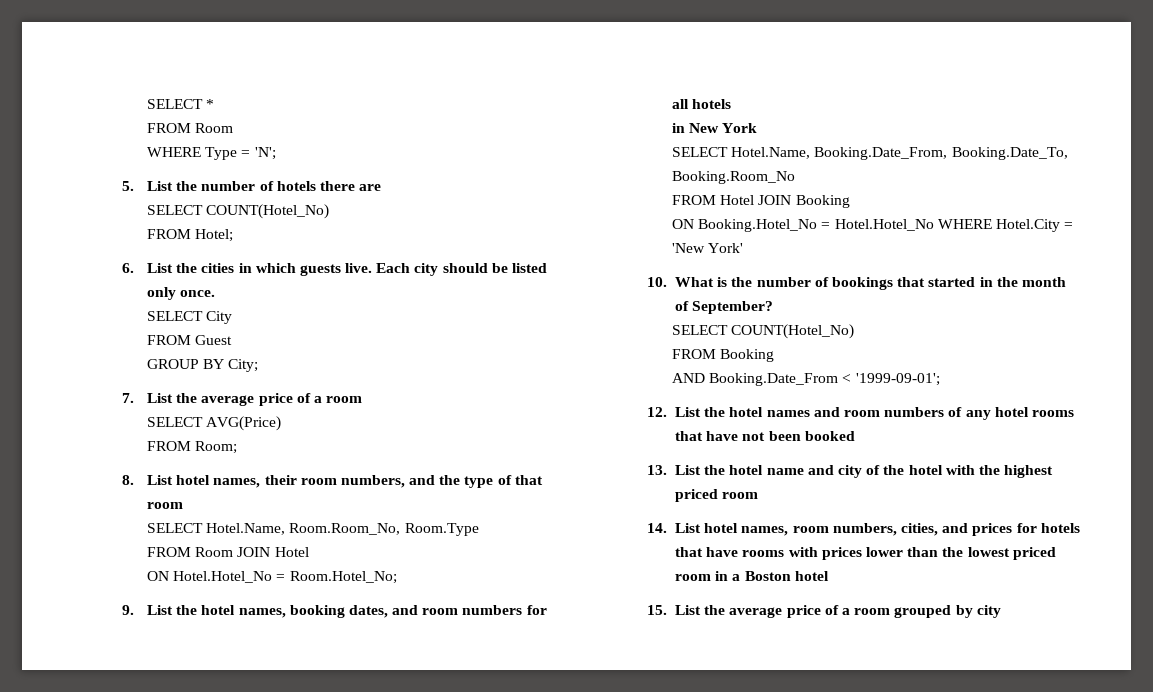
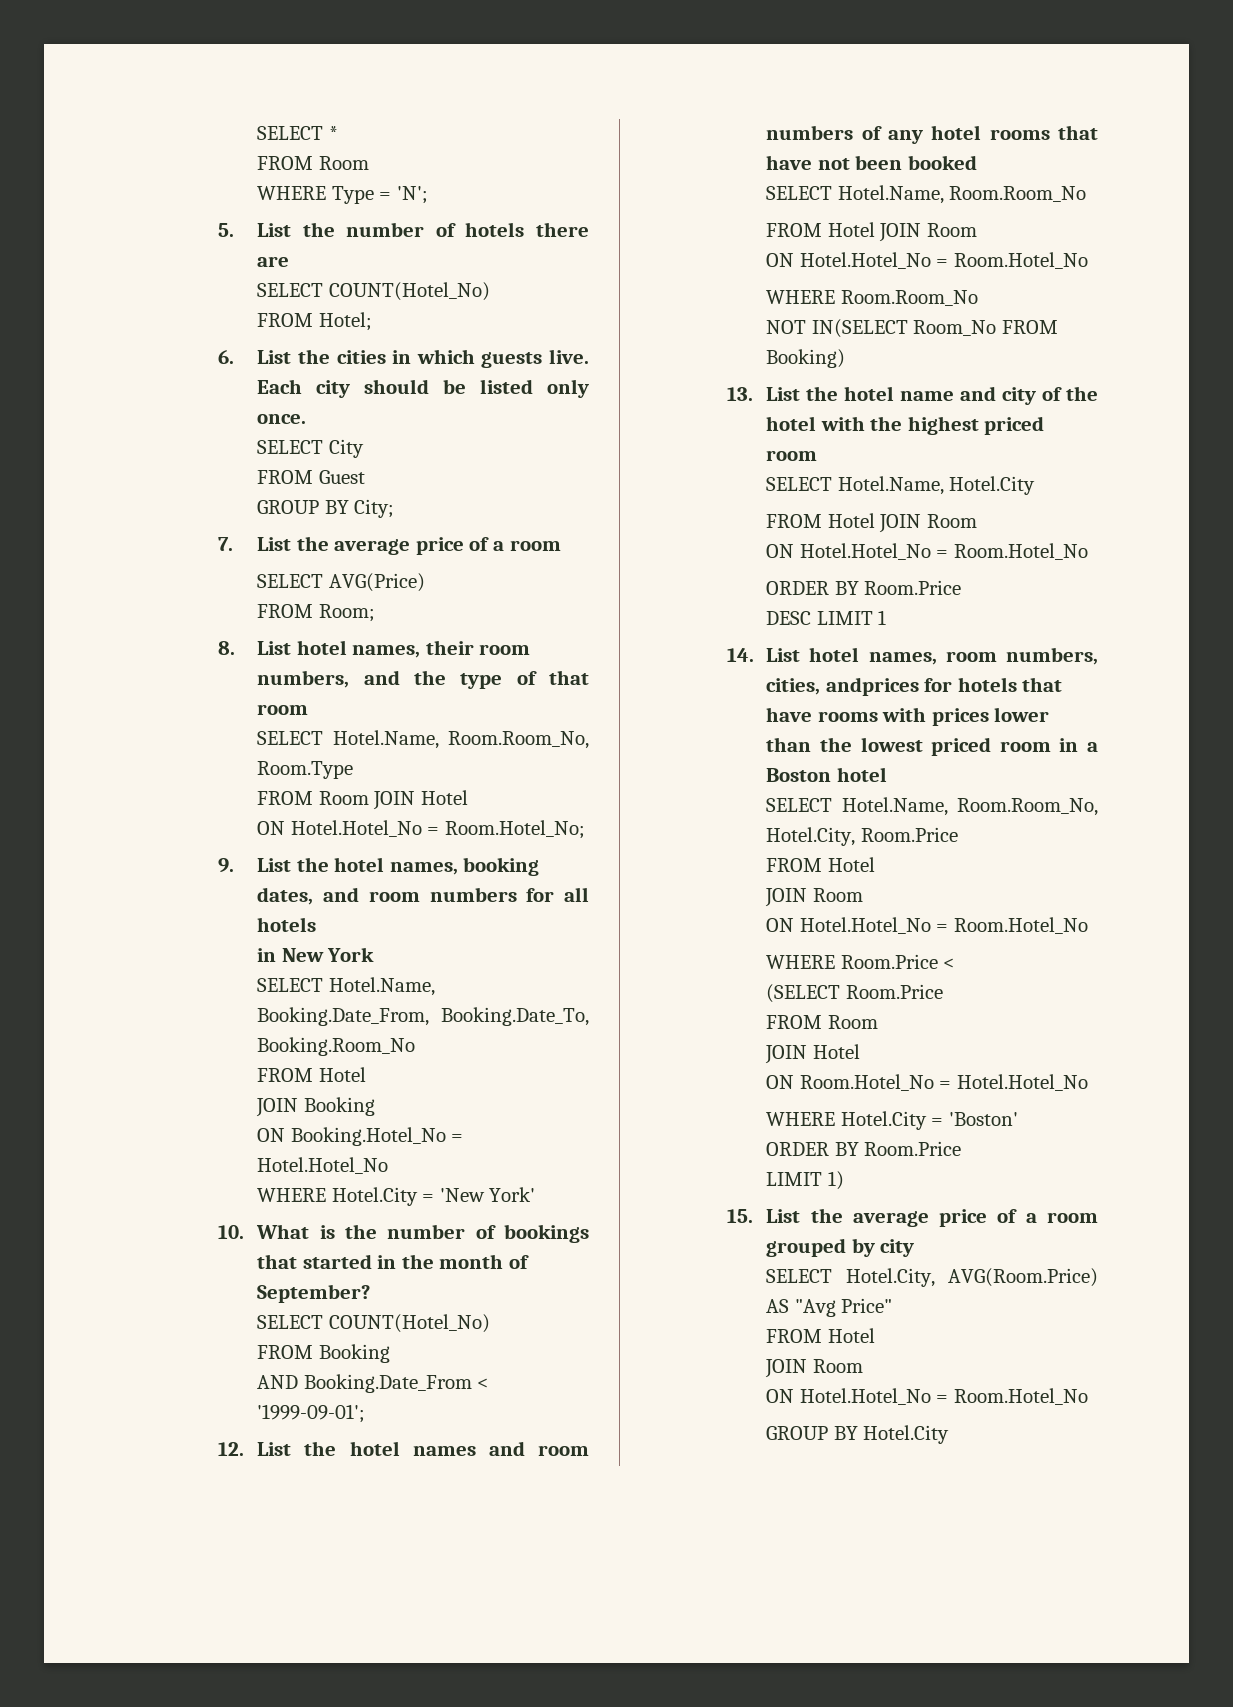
  SELECT Hotel.Name, Booking.Date_From, Booking.Date_To, Booking.Room_No
- FROM Hotel JOIN Booking
+ FROM Hotel
+ JOIN Booking
- ON Booking.Hotel_No = Hotel.Hotel_No WHERE Hotel.City = 'New York'
+ ON Booking.Hotel_No = Hotel.Hotel_No
+ WHERE Hotel.City = 'New York'
+ SELECT Hotel.Name, Room.Room_No
+ FROM Hotel JOIN Room
+ ON Hotel.Hotel_No = Room.Hotel_No
+ WHERE Room.Room_No
+ NOT IN(SELECT Room_No FROM Booking)
+ SELECT Hotel.Name, Hotel.City
+ FROM Hotel JOIN Room
+ ON Hotel.Hotel_No = Room.Hotel_No
+ ORDER BY Room.Price
+ DESC LIMIT 1
- 14. List hotel names, room numbers, cities, and prices for hotels that have rooms with prices lower than the lowest priced room in a Boston hotel
+ 14. List hotel names, room numbers, cities, andprices for hotels that have rooms with prices lower than the lowest priced room in a Boston hotel
+ SELECT Hotel.Name, Room.Room_No, Hotel.City, Room.Price
+ FROM Hotel
+ JOIN Room
+ ON Hotel.Hotel_No = Room.Hotel_No
+ WHERE Room.Price <
+ (SELECT Room.Price
+ FROM Room
+ JOIN Hotel
+ ON Room.Hotel_No = Hotel.Hotel_No
+ WHERE Hotel.City = 'Boston'
+ ORDER BY Room.Price
+ LIMIT 1)
+ SELECT Hotel.City, AVG(Room.Price) AS "Avg Price"
+ FROM Hotel
+ JOIN Room
+ ON Hotel.Hotel_No = Room.Hotel_No
+ GROUP BY Hotel.City

